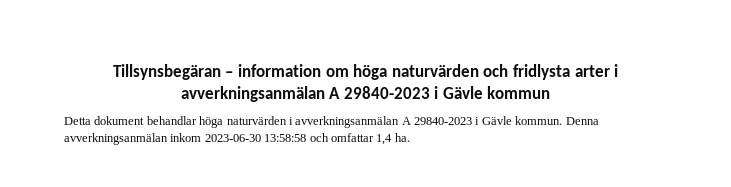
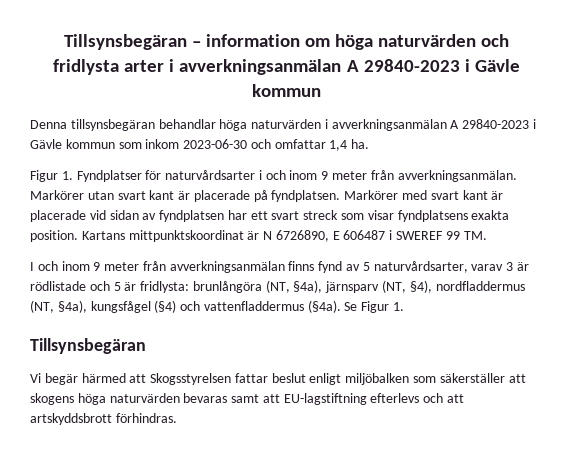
- Detta dokument behandlar höga naturvärden i avverkningsanmälan A 29840-2023 i Gävle kommun. Denna avverkningsanmälan inkom 2023-06-30 13:58:58 och omfattar 1,4 ha.
+ Denna tillsynsbegäran behandlar höga naturvärden i avverkningsanmälan A 29840-2023 i Gävle kommun som inkom 2023-06-30 och omfattar 1,4 ha.
+ Figur 1. Fyndplatser för naturvårdsarter i och inom 9 meter från avverkningsanmälan. Markörer utan svart kant är placerade på fyndplatsen. Markörer med svart kant är placerade vid sidan av fyndplatsen har ett svart streck som visar fyndplatsens exakta position. Kartans mittpunktskoordinat är N 6726890, E 606487 i SWEREF 99 TM.
+ I och inom 9 meter från avverkningsanmälan finns fynd av 5 naturvårdsarter, varav 3 är rödlistade och 5 är fridlysta: brunlångöra (NT, §4a), järnsparv (NT, §4), nordfladdermus (NT, §4a), kungsfågel (§4) och vattenfladdermus (§4a). Se Figur 1.
+ Tillsynsbegäran
+ Vi begär härmed att Skogsstyrelsen fattar beslut enligt miljöbalken som säkerställer att skogens höga naturvärden bevaras samt att EU-lagstiftning efterlevs och att artskyddsbrott förhindras.

